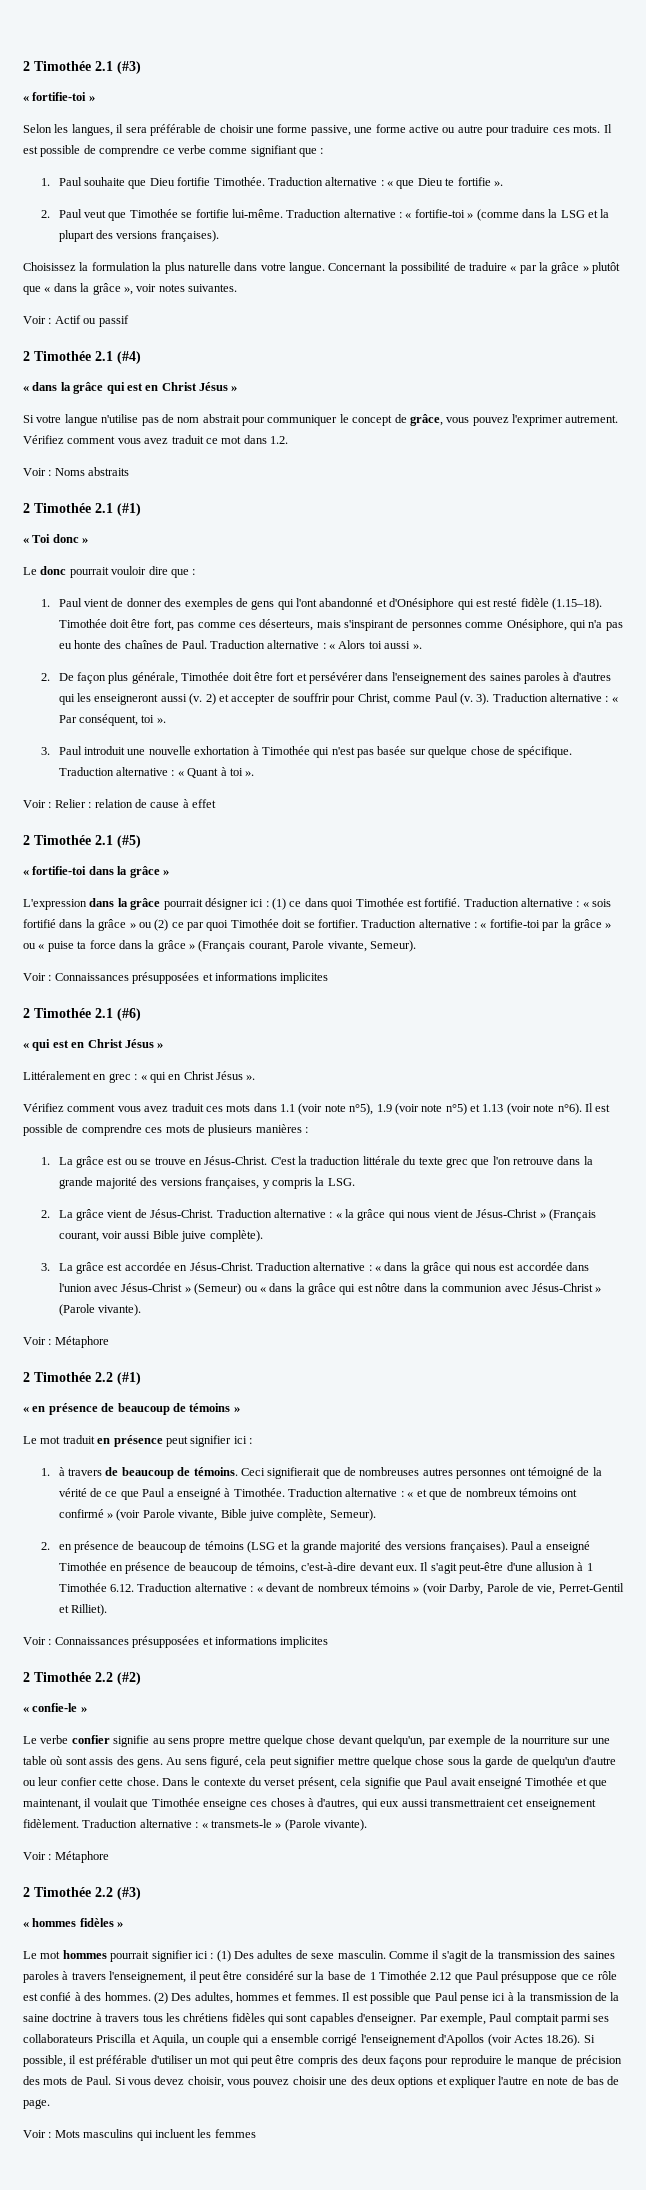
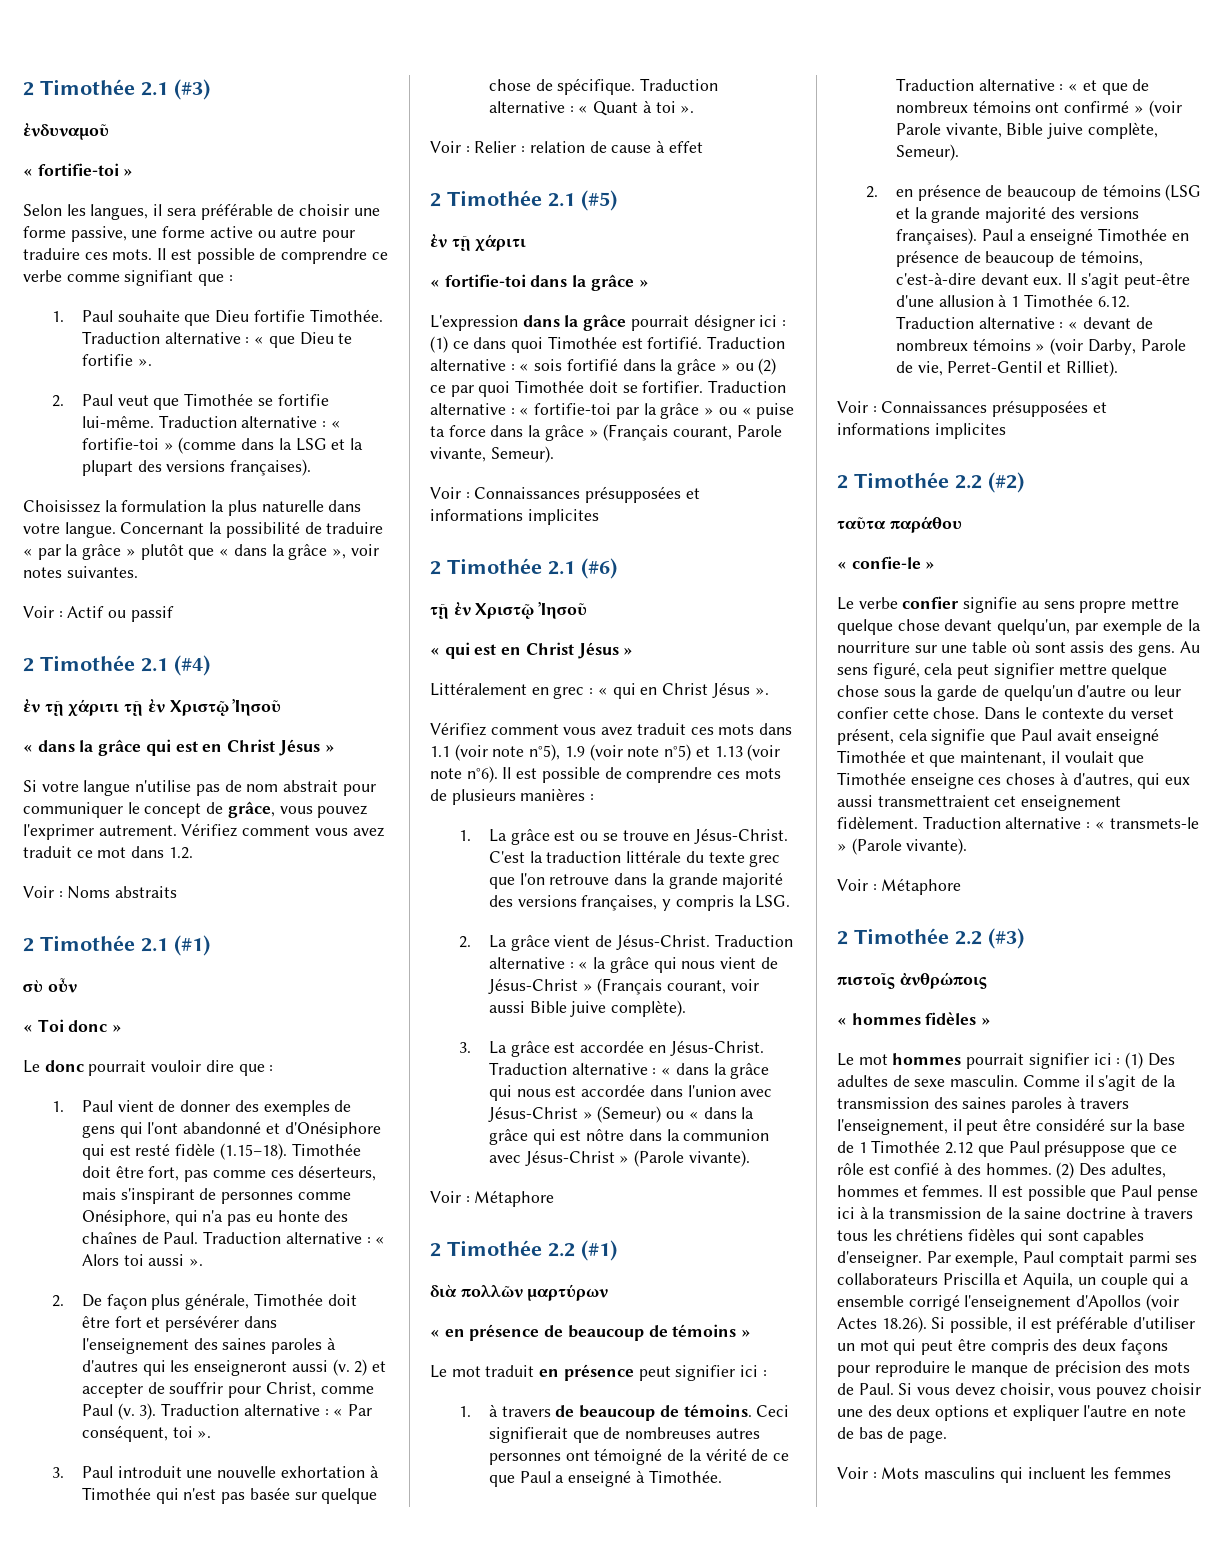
+ ἐνδυναμοῦ
+ ἐν τῇ χάριτι τῇ ἐν Χριστῷ Ἰησοῦ
+ σὺ οὖν
  2 Timothée 2.1 (#5)
+ ἐν τῇ χάριτι
  2 Timothée 2.1 (#6)
+ τῇ ἐν Χριστῷ Ἰησοῦ
+ διὰ πολλῶν μαρτύρων
+ ταῦτα παράθου
+ πιστοῖς ἀνθρώποις

